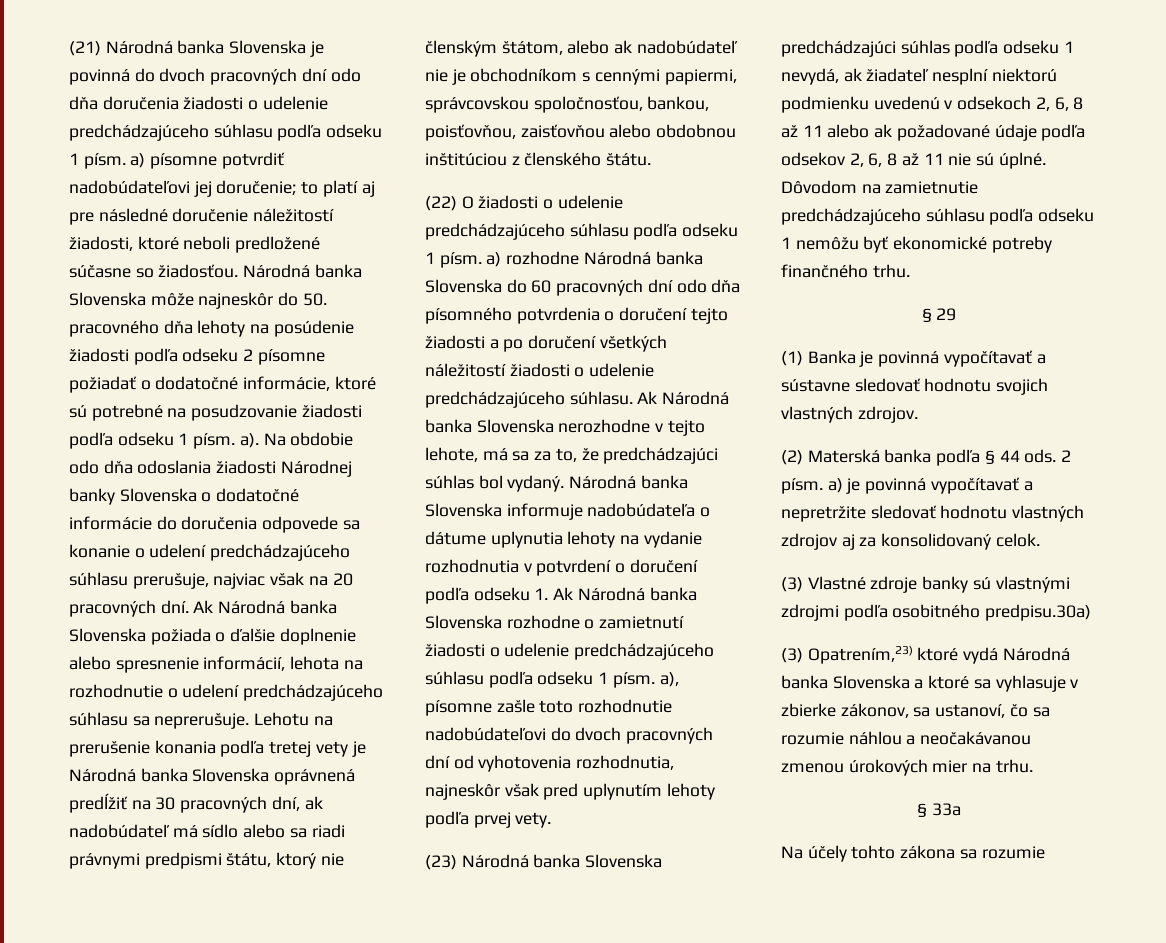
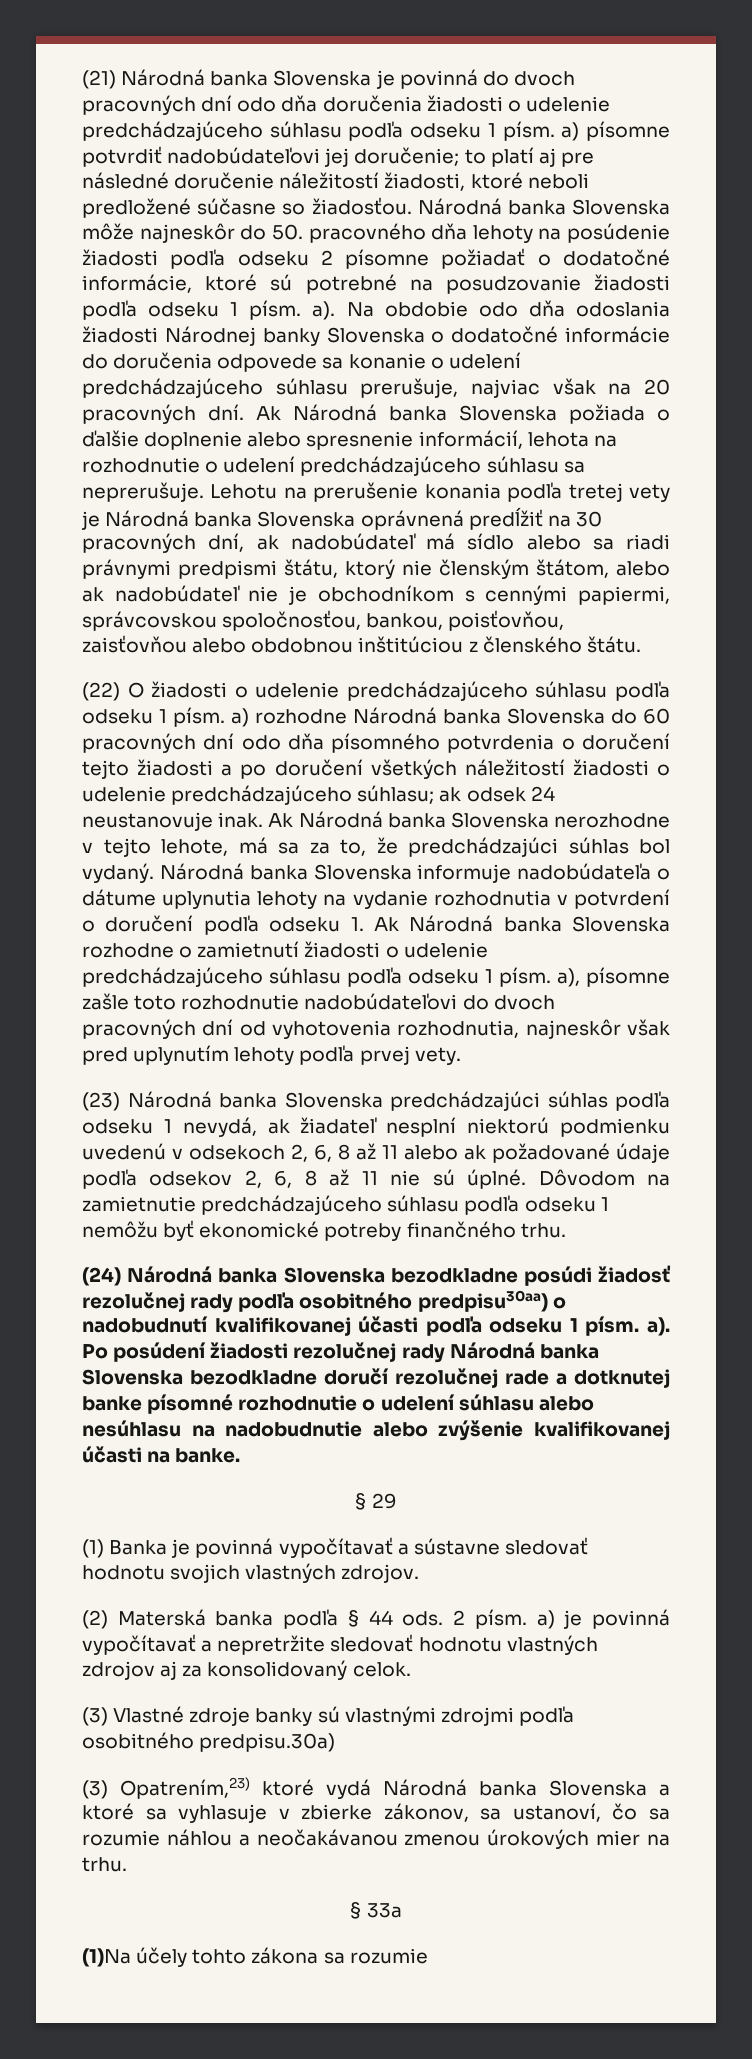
- (22) O žiadosti o udelenie predchádzajúceho súhlasu podľa odseku 1 písm. a) rozhodne Národná banka Slovenska do 60 pracovných dní odo dňa písomného potvrdenia o doručení tejto žiadosti a po doručení všetkých náležitostí žiadosti o udelenie predchádzajúceho súhlasu.
+ (22) O žiadosti o udelenie predchádzajúceho súhlasu podľa odseku 1 písm. a) rozhodne Národná banka Slovenska do 60 pracovných dní odo dňa písomného potvrdenia o doručení tejto žiadosti a po doručení všetkých náležitostí žiadosti o udelenie predchádzajúceho súhlasu; ak odsek 24 neustanovuje inak.
+ (24) Národná banka Slovenska bezodkladne posúdi žiadosť rezolučnej rady podľa osobitného predpisu30aa) o nadobudnutí kvalifikovanej účasti podľa odseku 1 písm. a). Po posúdení žiadosti rezolučnej rady Národná banka Slovenska bezodkladne doručí rezolučnej rade a dotknutej banke písomné rozhodnutie o udelení súhlasu alebo nesúhlasu na nadobudnutie alebo zvýšenie kvalifikovanej účasti na banke.
- Na účely tohto zákona sa rozumie
+ (1)Na účely tohto zákona sa rozumie

